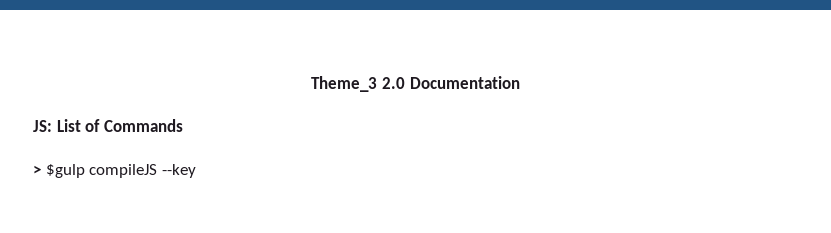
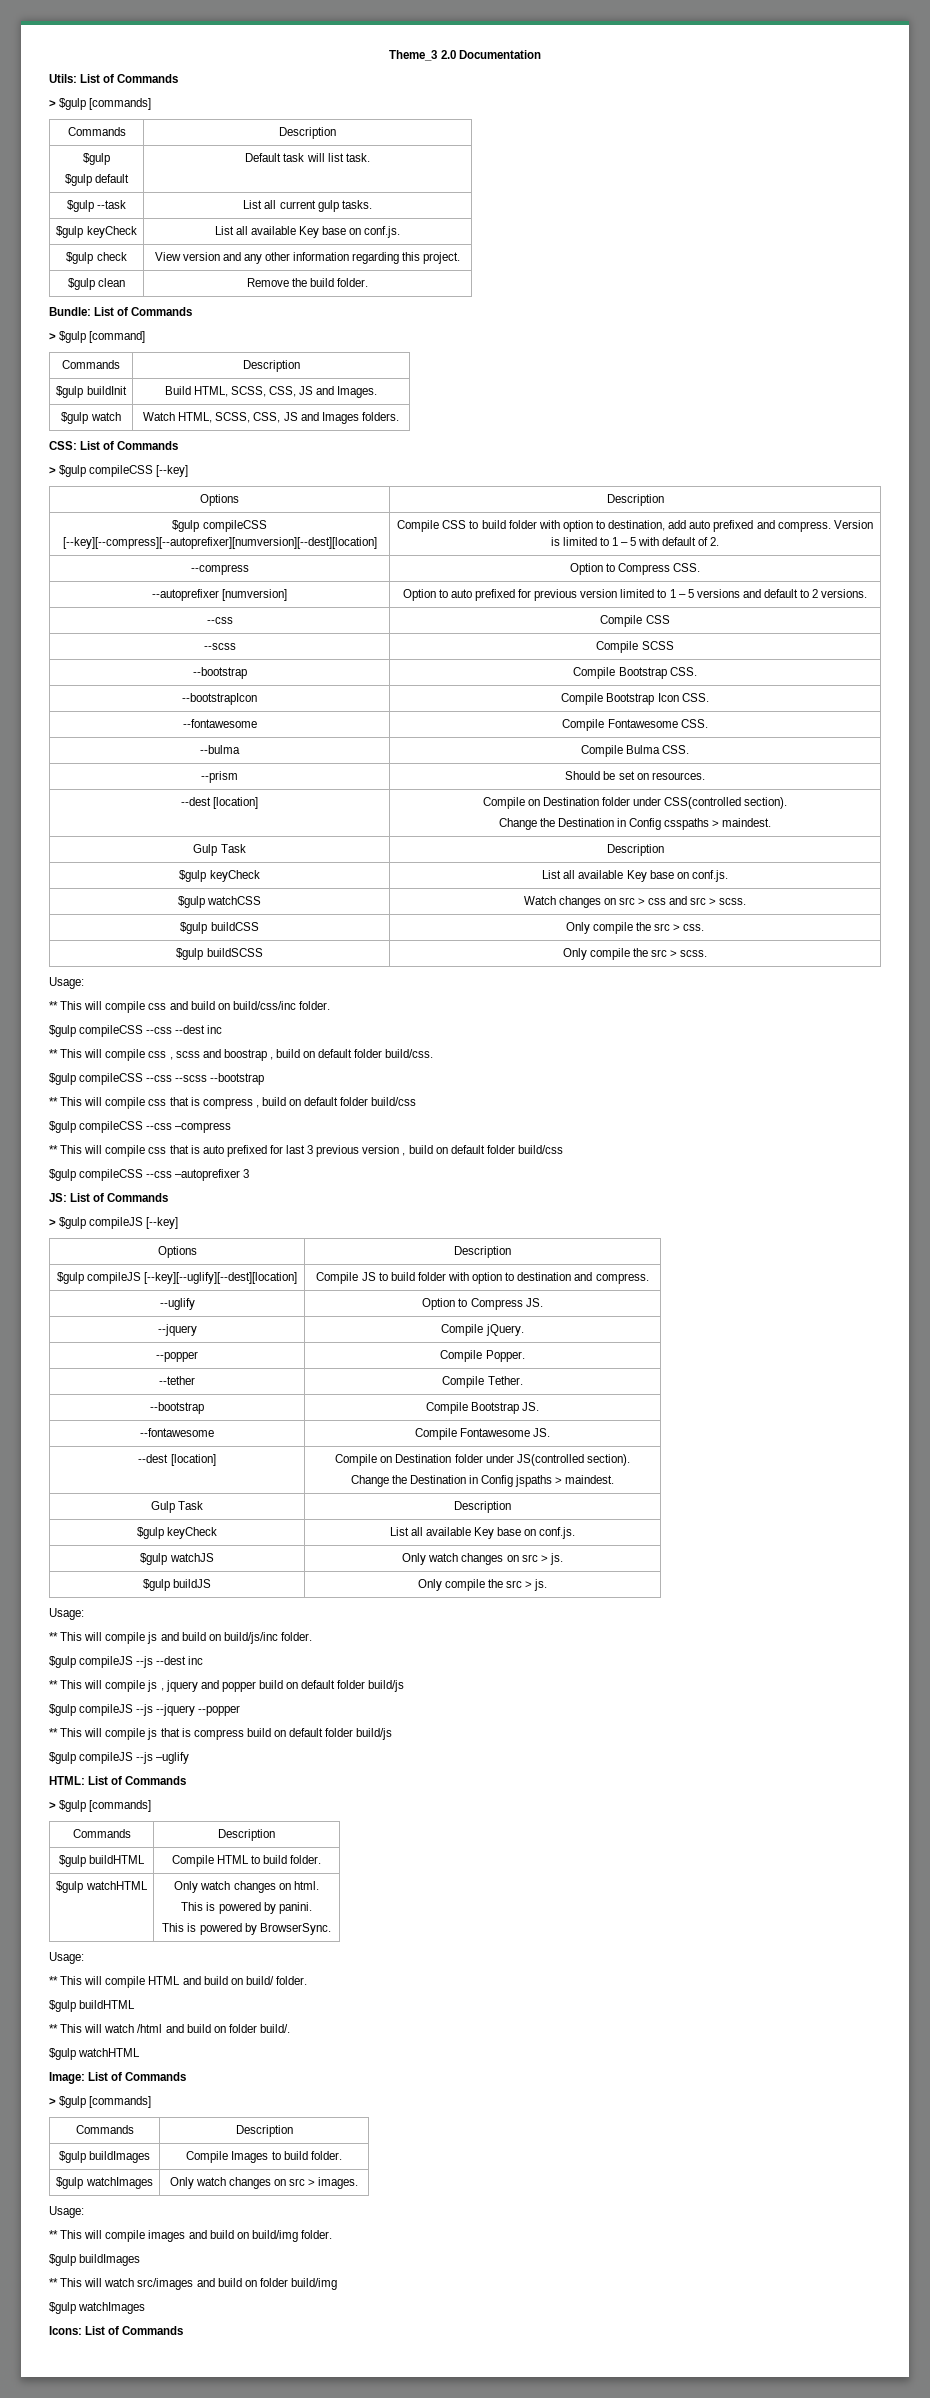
+ Utils: List of Commands
+ > $gulp [commands]
+ Commands | Description
+ $gulp
+ $gulp default | Default task will list task.
+ $gulp --task | List all current gulp tasks.
+ $gulp keyCheck | List all available Key base on conf.js.
+ $gulp check | View version and any other information regarding this project.
+ $gulp clean | Remove the build folder.
+ Bundle: List of Commands
+ > $gulp [command]
+ Commands | Description
+ $gulp buildInit | Build HTML, SCSS, CSS, JS and Images.
+ $gulp watch | Watch HTML, SCSS, CSS, JS and Images folders.
+ CSS: List of Commands
+ > $gulp compileCSS [--key]
+ Options | Description
+ $gulp compileCSS [--key][--compress][--autoprefixer][numversion][--dest][location] | Compile CSS to build folder with option to destination, add auto prefixed and compress. Version is limited to 1 – 5 with default of 2.
+ --compress | Option to Compress CSS.
+ --autoprefixer [numversion] | Option to auto prefixed for previous version limited to 1 – 5 versions and default to 2 versions.
+ --css | Compile CSS
+ --scss | Compile SCSS
+ --bootstrap | Compile Bootstrap CSS.
+ --bootstrapIcon | Compile Bootstrap Icon CSS.
+ --fontawesome | Compile Fontawesome CSS.
+ --bulma | Compile Bulma CSS.
+ --prism | Should be set on resources.
+ --dest [location] | Compile on Destination folder under CSS(controlled section).
+ Change the Destination in Config csspaths > maindest.
+ Gulp Task | Description
+ $gulp keyCheck | List all available Key base on conf.js.
+ $gulp watchCSS | Watch changes on src > css and src > scss.
+ $gulp buildCSS | Only compile the src > css.
+ $gulp buildSCSS | Only compile the src > scss.
+ Usage:
+ ** This will compile css and build on build/css/inc folder.
+ $gulp compileCSS --css --dest inc
+ ** This will compile css , scss and boostrap , build on default folder build/css.
+ $gulp compileCSS --css --scss --bootstrap
+ ** This will compile css that is compress , build on default folder build/css
+ $gulp compileCSS --css –compress
+ ** This will compile css that is auto prefixed for last 3 previous version , build on default folder build/css
+ $gulp compileCSS --css –autoprefixer 3
- > $gulp compileJS --key
+ > $gulp compileJS [--key]
+ Options | Description
+ $gulp compileJS [--key][--uglify][--dest][location] | Compile JS to build folder with option to destination and compress.
+ --uglify | Option to Compress JS.
+ --jquery | Compile jQuery.
+ --popper | Compile Popper.
+ --tether | Compile Tether.
+ --bootstrap | Compile Bootstrap JS.
+ --fontawesome | Compile Fontawesome JS.
+ --dest [location] | Compile on Destination folder under JS(controlled section).
+ Change the Destination in Config jspaths > maindest.
+ Gulp Task | Description
+ $gulp keyCheck | List all available Key base on conf.js.
+ $gulp watchJS | Only watch changes on src > js.
+ $gulp buildJS | Only compile the src > js.
+ Usage:
+ ** This will compile js and build on build/js/inc folder.
+ $gulp compileJS --js --dest inc
+ ** This will compile js , jquery and popper build on default folder build/js
+ $gulp compileJS --js --jquery --popper
+ ** This will compile js that is compress build on default folder build/js
+ $gulp compileJS --js –uglify
+ HTML: List of Commands
+ > $gulp [commands]
+ Commands | Description
+ $gulp buildHTML | Compile HTML to build folder.
+ $gulp watchHTML | Only watch changes on html.
+ This is powered by panini.
+ This is powered by BrowserSync.
+ Usage:
+ ** This will compile HTML and build on build/ folder.
+ $gulp buildHTML
+ ** This will watch /html and build on folder build/.
+ $gulp watchHTML
+ Image: List of Commands
+ > $gulp [commands]
+ Commands | Description
+ $gulp buildImages | Compile Images to build folder.
+ $gulp watchImages | Only watch changes on src > images.
+ Usage:
+ ** This will compile images and build on build/img folder.
+ $gulp buildImages
+ ** This will watch src/images and build on folder build/img
+ $gulp watchImages
+ Icons: List of Commands

